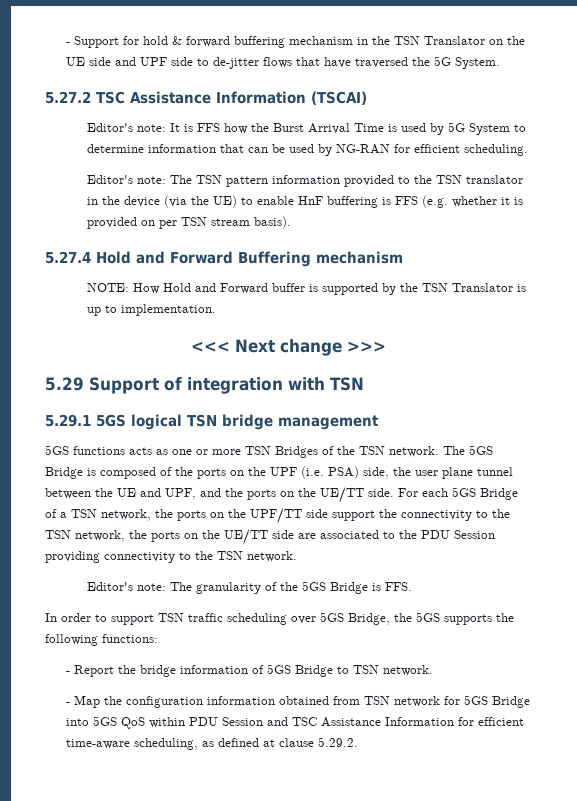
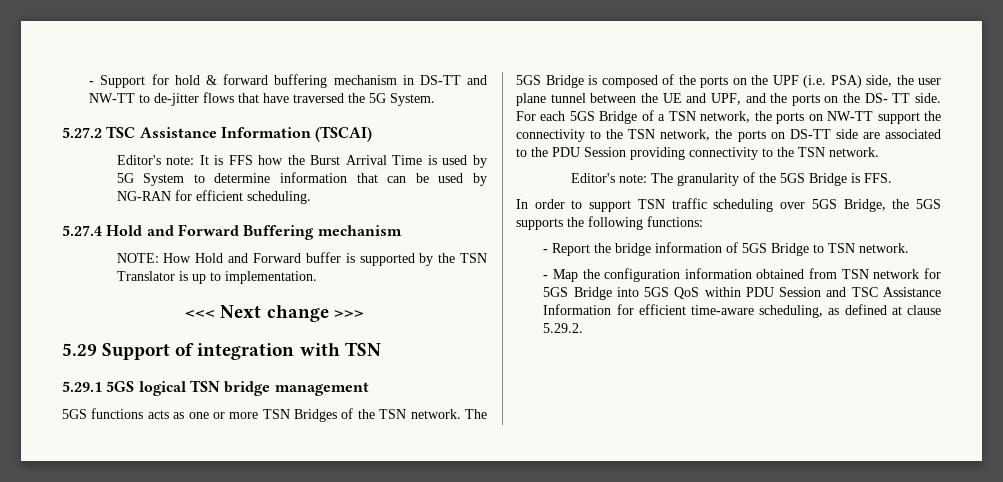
- - Support for hold & forward buffering mechanism in the TSN Translator on the UE side and UPF side to de-jitter flows that have traversed the 5G System.
+ - Support for hold & forward buffering mechanism in DS-TT and NW-TT to de-jitter flows that have traversed the 5G System.
- Editor's note: The TSN pattern information provided to the TSN translator in the device (via the UE) to enable HnF buffering is FFS (e.g. whether it is provided on per TSN stream basis).
- The 5GS Bridge is composed of the ports on the UPF (i.e. PSA) side, the user plane tunnel between the UE and UPF, and the ports on the UE/TT side.
+ The 5GS Bridge is composed of the ports on the UPF (i.e. PSA) side, the user plane tunnel between the UE and UPF, and the ports on the DS- TT side.
- For each 5GS Bridge of a TSN network, the ports on the UPF/TT side support the connectivity to the TSN network, the ports on the UE/TT side are associated to the PDU Session providing connectivity to the TSN network.
+ For each 5GS Bridge of a TSN network, the ports on NW-TT support the connectivity to the TSN network, the ports on DS-TT side are associated to the PDU Session providing connectivity to the TSN network.

